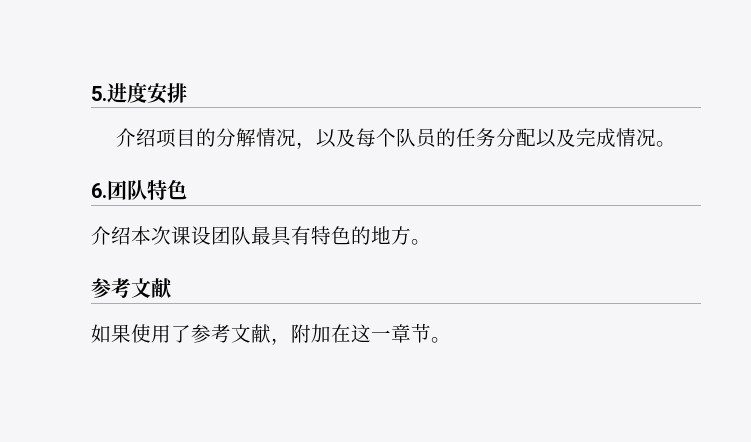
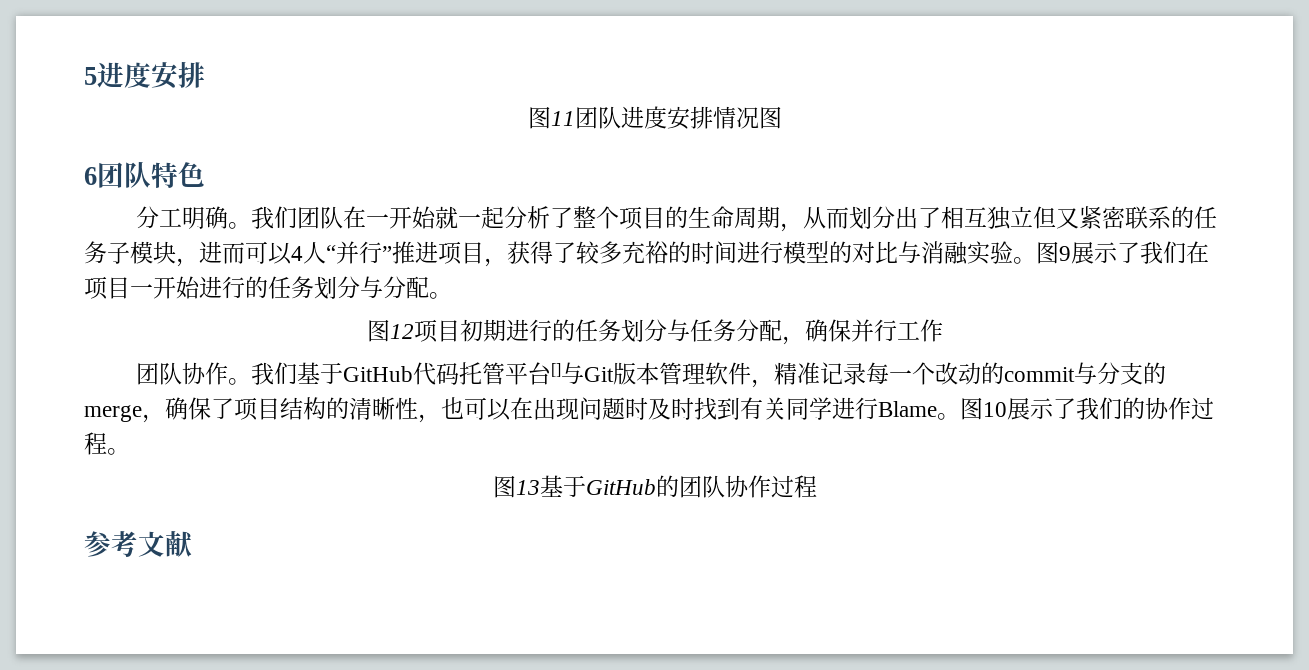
- 5.进度安排
+ 5进度安排
- 介绍项目的分解情况，以及每个队员的任务分配以及完成情况。
- 6.团队特色
- 介绍本次课设团队最具有特色的地方。
+ 图11团队进度安排情况图
+ 6团队特色
+ 分工明确。我们团队在一开始就一起分析了整个项目的生命周期，从而划分出了相互独立但又紧密联系的任务子模块，进而可以4人“并行”推进项目，获得了较多充裕的时间进行模型的对比与消融实验。图9展示了我们在项目一开始进行的任务划分与分配。
+ 图12项目初期进行的任务划分与任务分配，确保并行工作
+ 团队协作。我们基于GitHub代码托管平台[]与Git版本管理软件，精准记录每一个改动的commit与分支的merge，确保了项目结构的清晰性，也可以在出现问题时及时找到有关同学进行Blame。图10展示了我们的协作过程。
+ 图13基于GitHub的团队协作过程
  参考文献
- 如果使用了参考文献，附加在这一章节。

